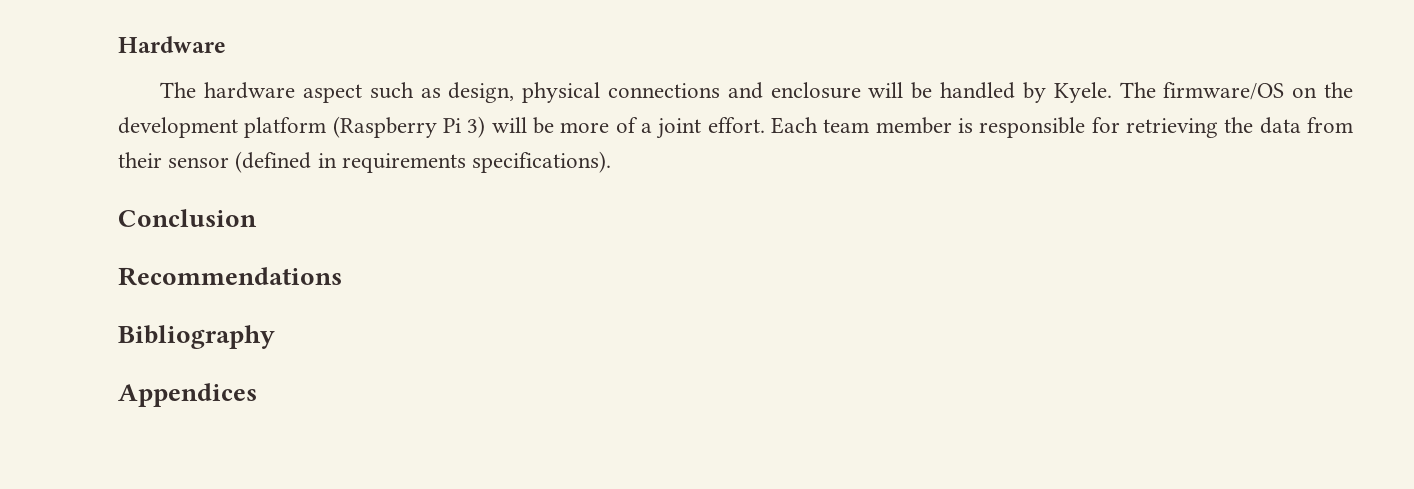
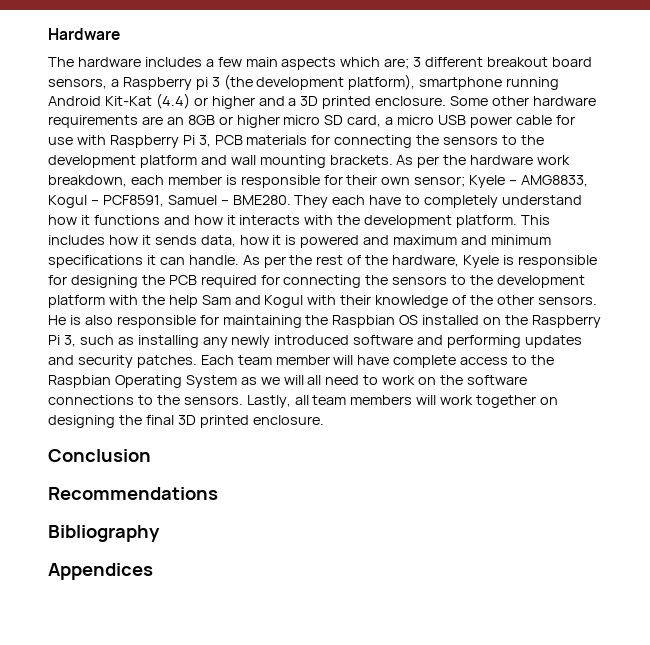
- The hardware aspect such as design, physical connections and enclosure will be handled by Kyele. The firmware/OS on the development platform (Raspberry Pi 3) will be more of a joint effort. Each team member is responsible for retrieving the data from their sensor (defined in requirements specifications).
+ The hardware includes a few main aspects which are; 3 different breakout board sensors, a Raspberry pi 3 (the development platform), smartphone running Android Kit-Kat (4.4) or higher and a 3D printed enclosure. Some other hardware requirements are an 8GB or higher micro SD card, a micro USB power cable for use with Raspberry Pi 3, PCB materials for connecting the sensors to the development platform and wall mounting brackets. As per the hardware work breakdown, each member is responsible for their own sensor; Kyele – AMG8833, Kogul – PCF8591, Samuel – BME280. They each have to completely understand how it functions and how it interacts with the development platform. This includes how it sends data, how it is powered and maximum and minimum specifications it can handle. As per the rest of the hardware, Kyele is responsible for designing the PCB required for connecting the sensors to the development platform with the help Sam and Kogul with their knowledge of the other sensors. He is also responsible for maintaining the Raspbian OS installed on the Raspberry Pi 3, such as installing any newly introduced software and performing updates and security patches. Each team member will have complete access to the Raspbian Operating System as we will all need to work on the software connections to the sensors. Lastly, all team members will work together on designing the final 3D printed enclosure.

